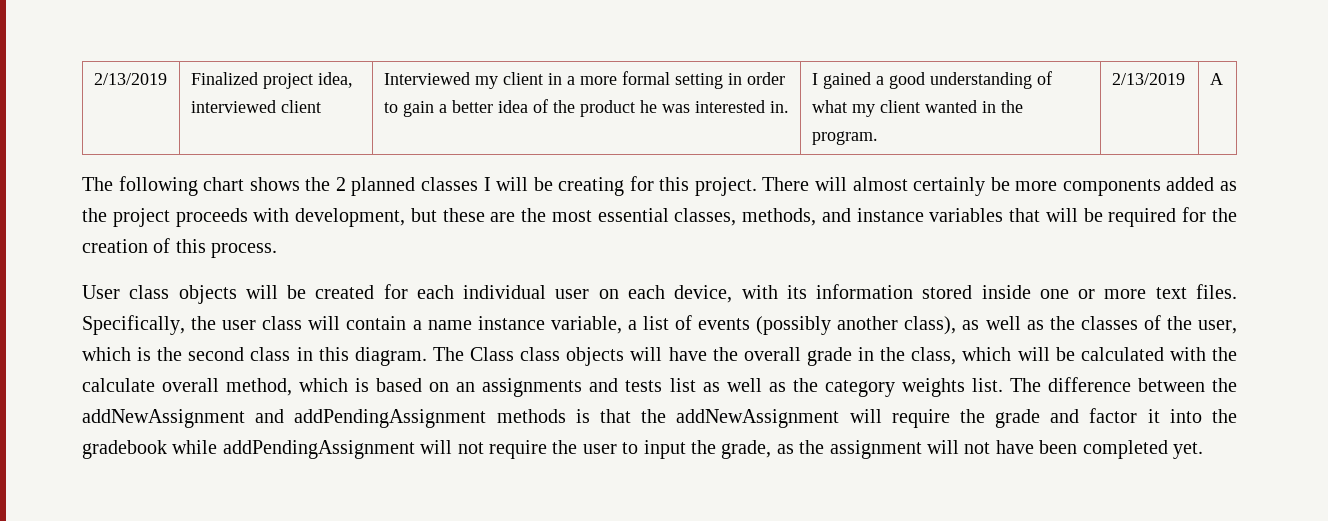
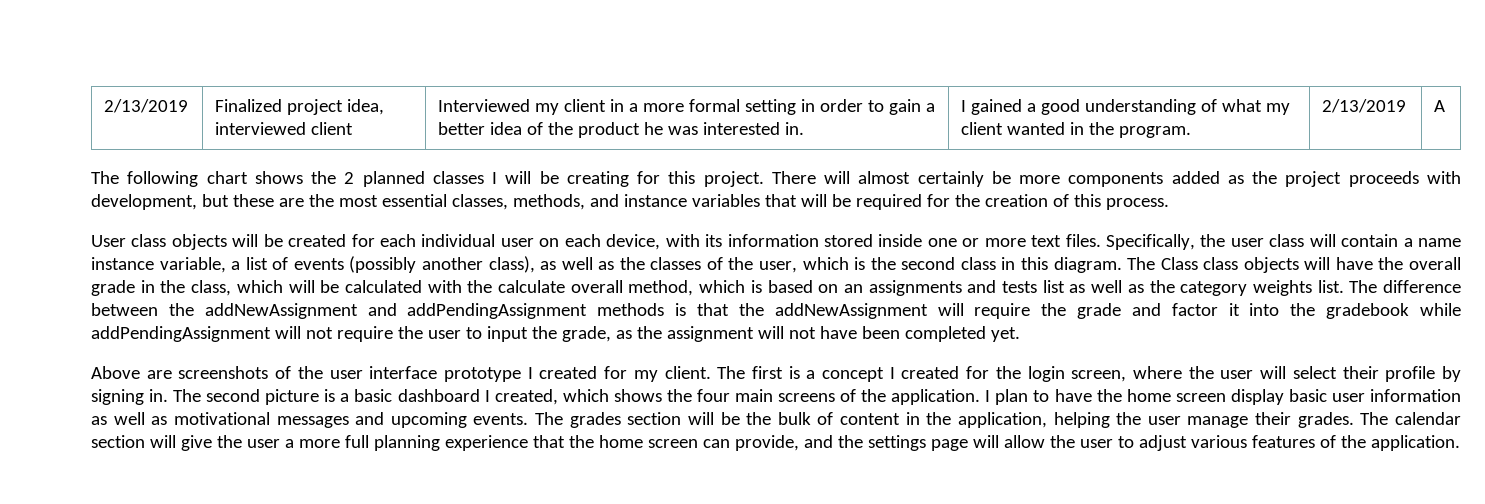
+ Above are screenshots of the user interface prototype I created for my client. The first is a concept I created for the login screen, where the user will select their profile by signing in. The second picture is a basic dashboard I created, which shows the four main screens of the application. I plan to have the home screen display basic user information as well as motivational messages and upcoming events. The grades section will be the bulk of content in the application, helping the user manage their grades. The calendar section will give the user a more full planning experience that the home screen can provide, and the settings page will allow the user to adjust various features of the application.

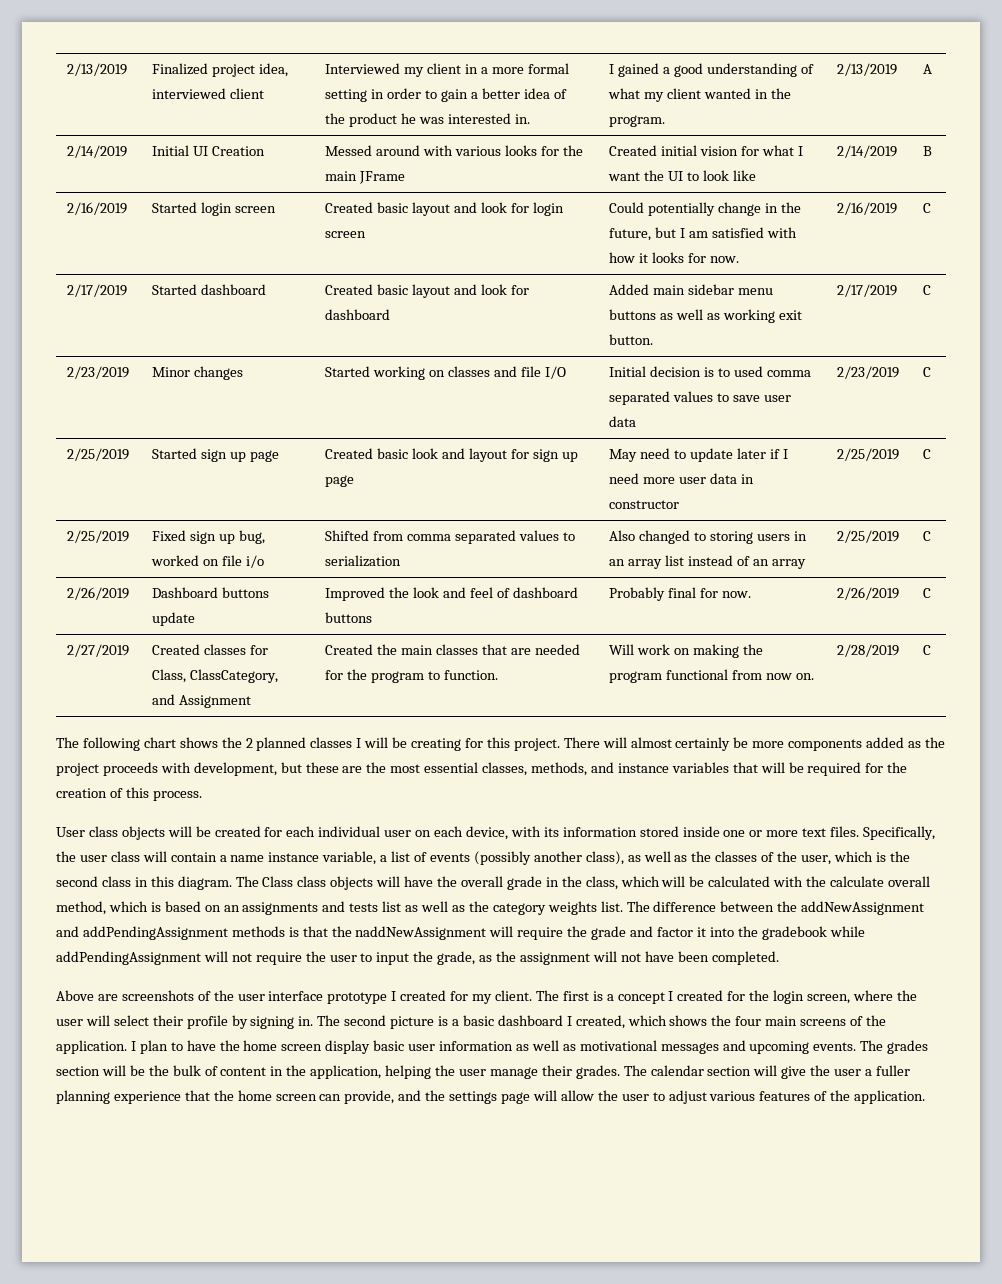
+ 2/14/2019 | Initial UI Creation | Messed around with various looks for the main JFrame | Created initial vision for what I want the UI to look like | 2/14/2019 | B
+ 2/16/2019 | Started login screen | Created basic layout and look for login screen | Could potentially change in the future, but I am satisfied with how it looks for now. | 2/16/2019 | C
+ 2/17/2019 | Started dashboard | Created basic layout and look for dashboard | Added main sidebar menu buttons as well as working exit button. | 2/17/2019 | C
+ 2/23/2019 | Minor changes | Started working on classes and file I/O | Initial decision is to used comma separated values to save user data | 2/23/2019 | C
+ 2/25/2019 | Started sign up page | Created basic look and layout for sign up page | May need to update later if I need more user data in constructor | 2/25/2019 | C
+ 2/25/2019 | Fixed sign up bug, worked on file i/o | Shifted from comma separated values to serialization | Also changed to storing users in an array list instead of an array | 2/25/2019 | C
+ 2/26/2019 | Dashboard buttons update | Improved the look and feel of dashboard buttons | Probably final for now. | 2/26/2019 | C
+ 2/27/2019 | Created classes for Class, ClassCategory, and Assignment | Created the main classes that are needed for the program to function. | Will work on making the program functional from now on. | 2/28/2019 | C
- The difference between the addNewAssignment and addPendingAssignment methods is that the addNewAssignment will require the grade and factor it into the gradebook while addPendingAssignment will not require the user to input the grade, as the assignment will not have been completed yet.
+ The difference between the addNewAssignment and addPendingAssignment methods is that the naddNewAssignment will require the grade and factor it into the gradebook while addPendingAssignment will not require the user to input the grade, as the assignment will not have been completed.
- The calendar section will give the user a more full planning experience that the home screen can provide, and the settings page will allow the user to adjust various features of the application.
+ The calendar section will give the user a fuller planning experience that the home screen can provide, and the settings page will allow the user to adjust various features of the application.

